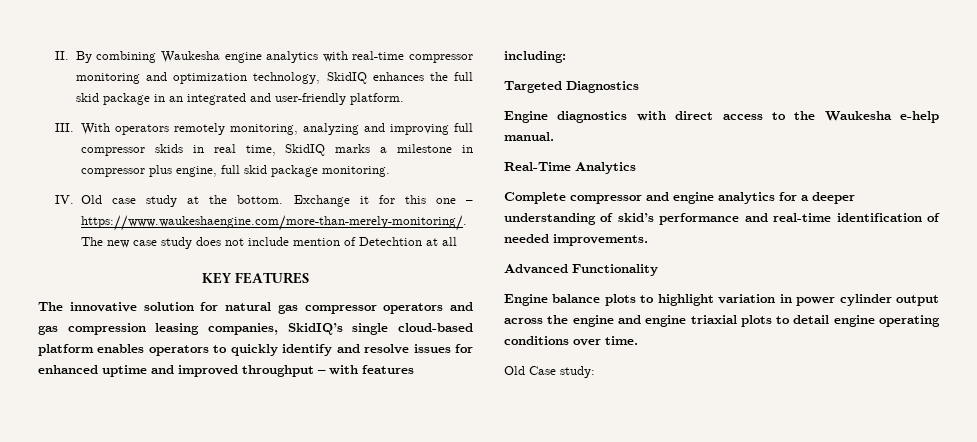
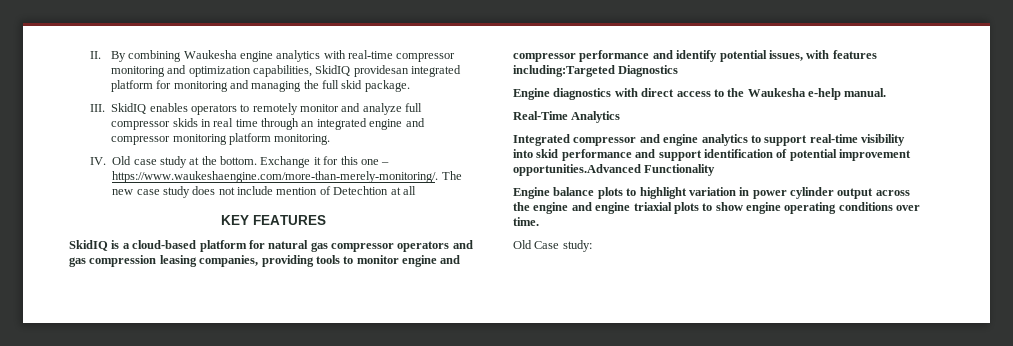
- II. By combining Waukesha engine analytics with real-time compressor monitoring and optimization technology, SkidIQ enhances the full skid package in an integrated and user-friendly platform.
- III. With operators remotely monitoring, analyzing and improving full compressor skids in real time, SkidIQ marks a milestone in compressor plus engine, full skid package monitoring.
+ II. By combining Waukesha engine analytics with real-time compressor monitoring and optimization capabilities, SkidIQ providesan integrated platform for monitoring and managing the full skid package.
+ III. SkidIQ enables operators to remotely monitor and analyze full compressor skids in real time through an integrated engine and compressor monitoring platform monitoring.
- The innovative solution for natural gas compressor operators and gas compression leasing companies, SkidIQ’s single cloud-based platform enables operators to quickly identify and resolve issues for enhanced uptime and improved throughput – with features including:
- Targeted Diagnostics
+ SkidIQ is a cloud-based platform for natural gas compressor operators and gas compression leasing companies, providing tools to monitor engine and compressor performance and identify potential issues, with features including:Targeted Diagnostics
- Complete compressor and engine analytics for a deeper understanding of skid’s performance and real-time identification of needed improvements.
- Advanced Functionality
+ Integrated compressor and engine analytics to support real-time visibility into skid performance and support identification of potential improvement opportunities.Advanced Functionality
- Engine balance plots to highlight variation in power cylinder output across the engine and engine triaxial plots to detail engine operating conditions over time.
+ Engine balance plots to highlight variation in power cylinder output across the engine and engine triaxial plots to show engine operating conditions over time.

